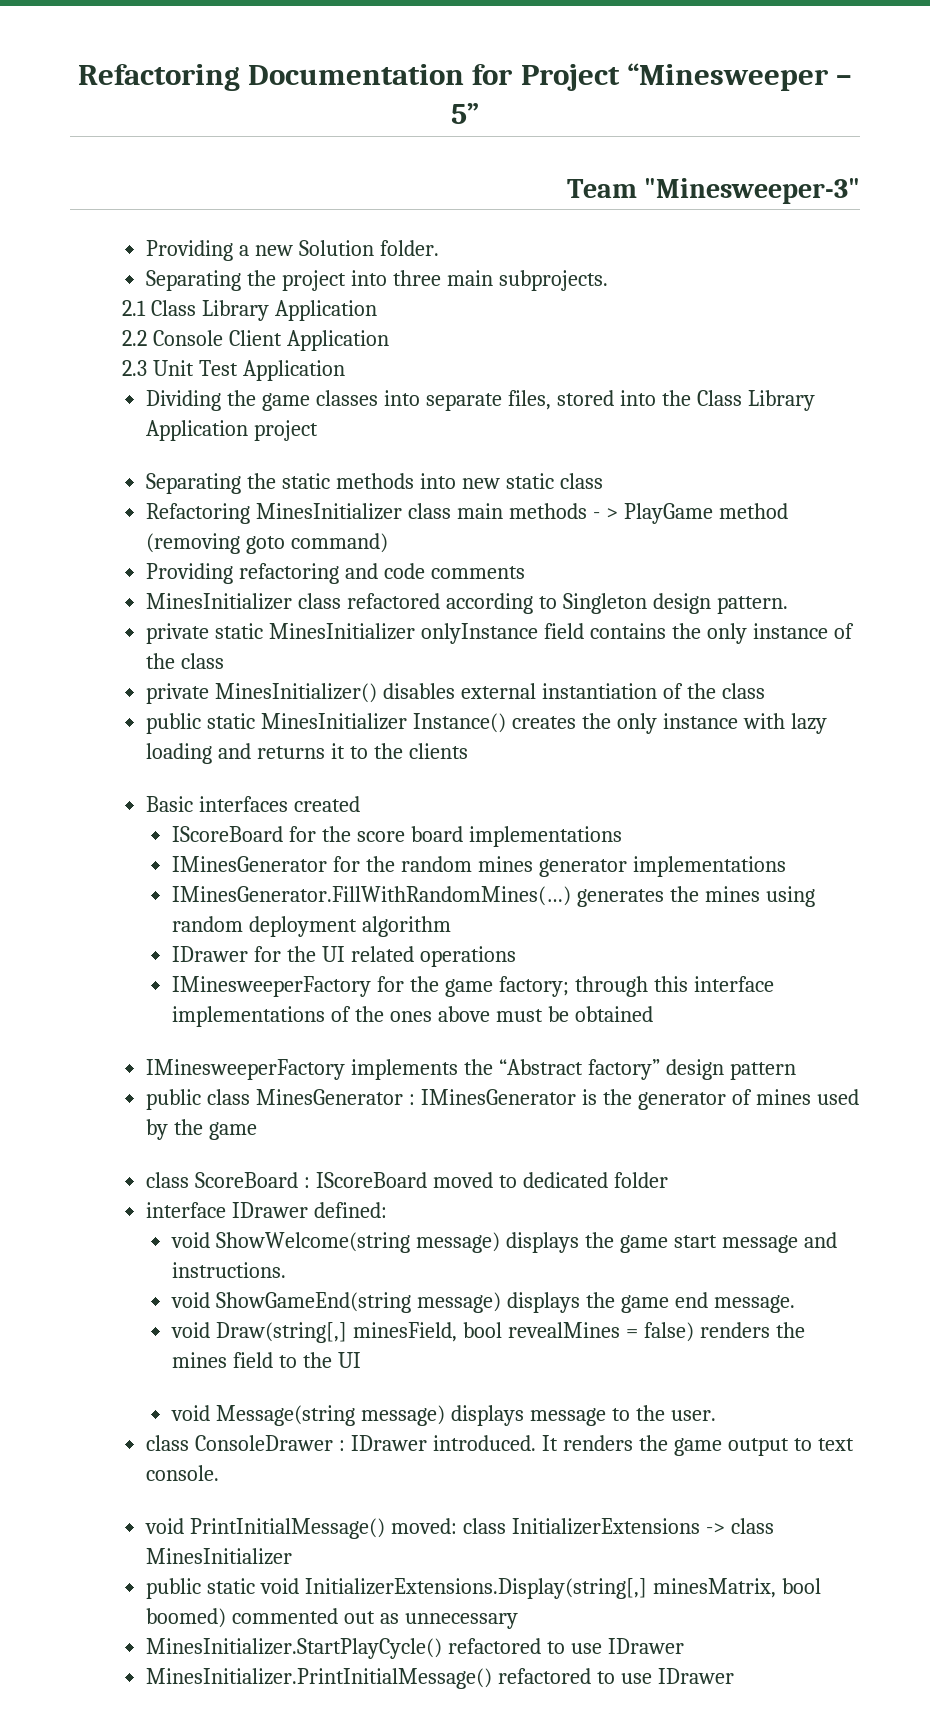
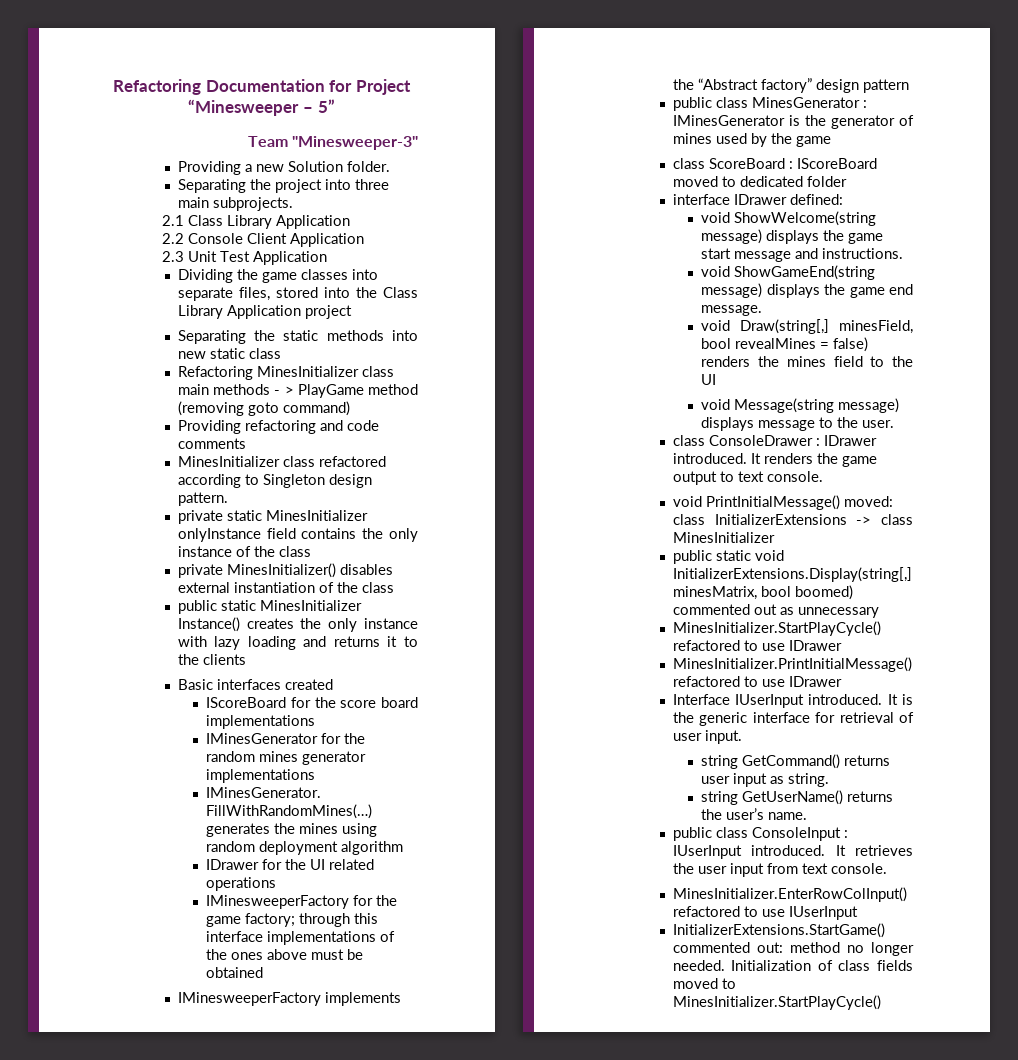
+ Interface IUserInput introduced. It is the generic interface for retrieval of user input.
+ string GetCommand() returns user input as string.
+ string GetUserName() returns the user’s name.
+ public class ConsoleInput : IUserInput introduced. It retrieves the user input from text console.
+ MinesInitializer.EnterRowColInput() refactored to use IUserInput
+ InitializerExtensions.StartGame() commented out: method no longer needed. Initialization of class fields moved to MinesInitializer.StartPlayCycle()

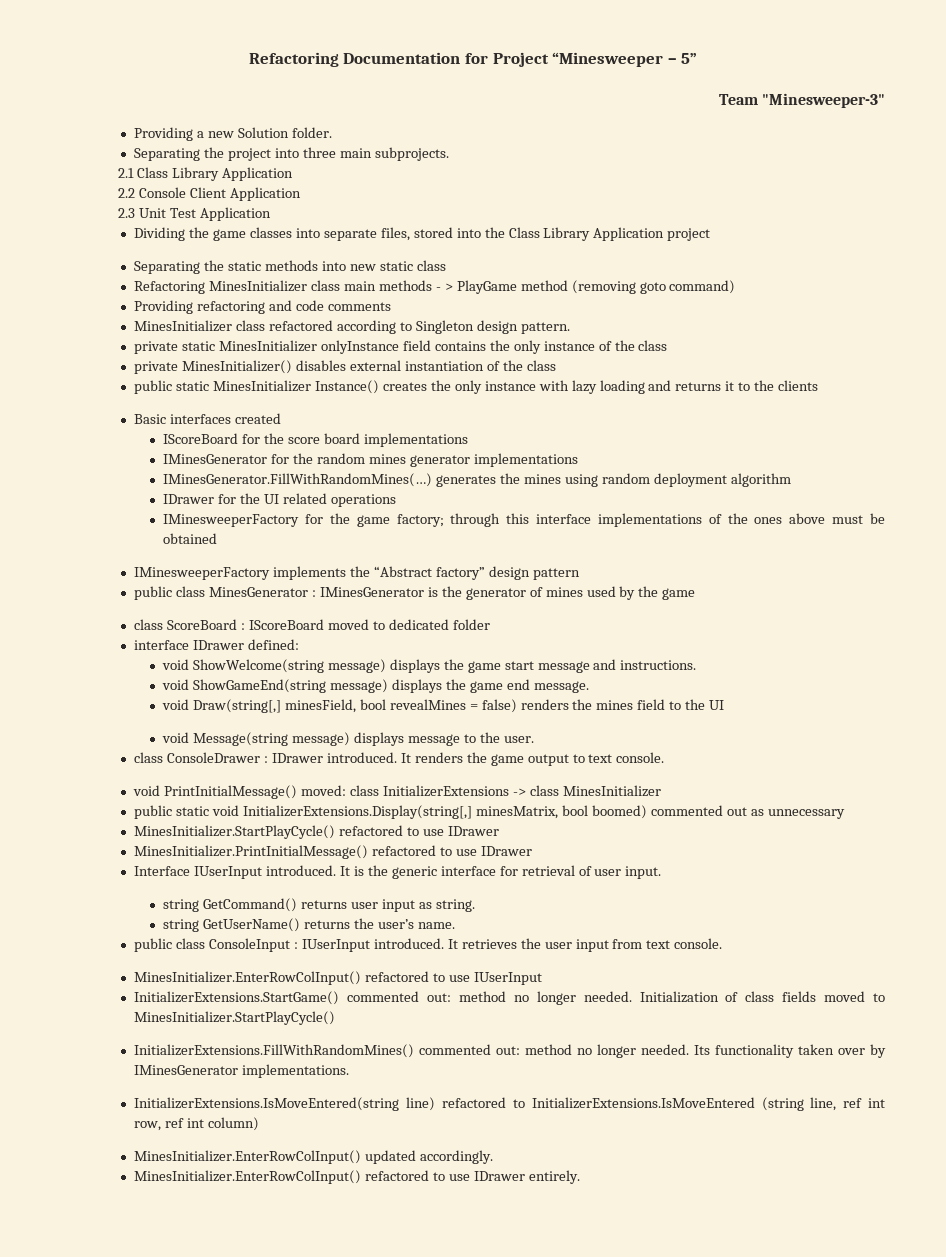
+ InitializerExtensions.FillWithRandomMines() commented out: method no longer needed. Its functionality taken over by IMinesGenerator implementations.
+ InitializerExtensions.IsMoveEntered(string line) refactored to InitializerExtensions.IsMoveEntered (string line, ref int row, ref int column)
+ MinesInitializer.EnterRowColInput() updated accordingly.
+ MinesInitializer.EnterRowColInput() refactored to use IDrawer entirely.

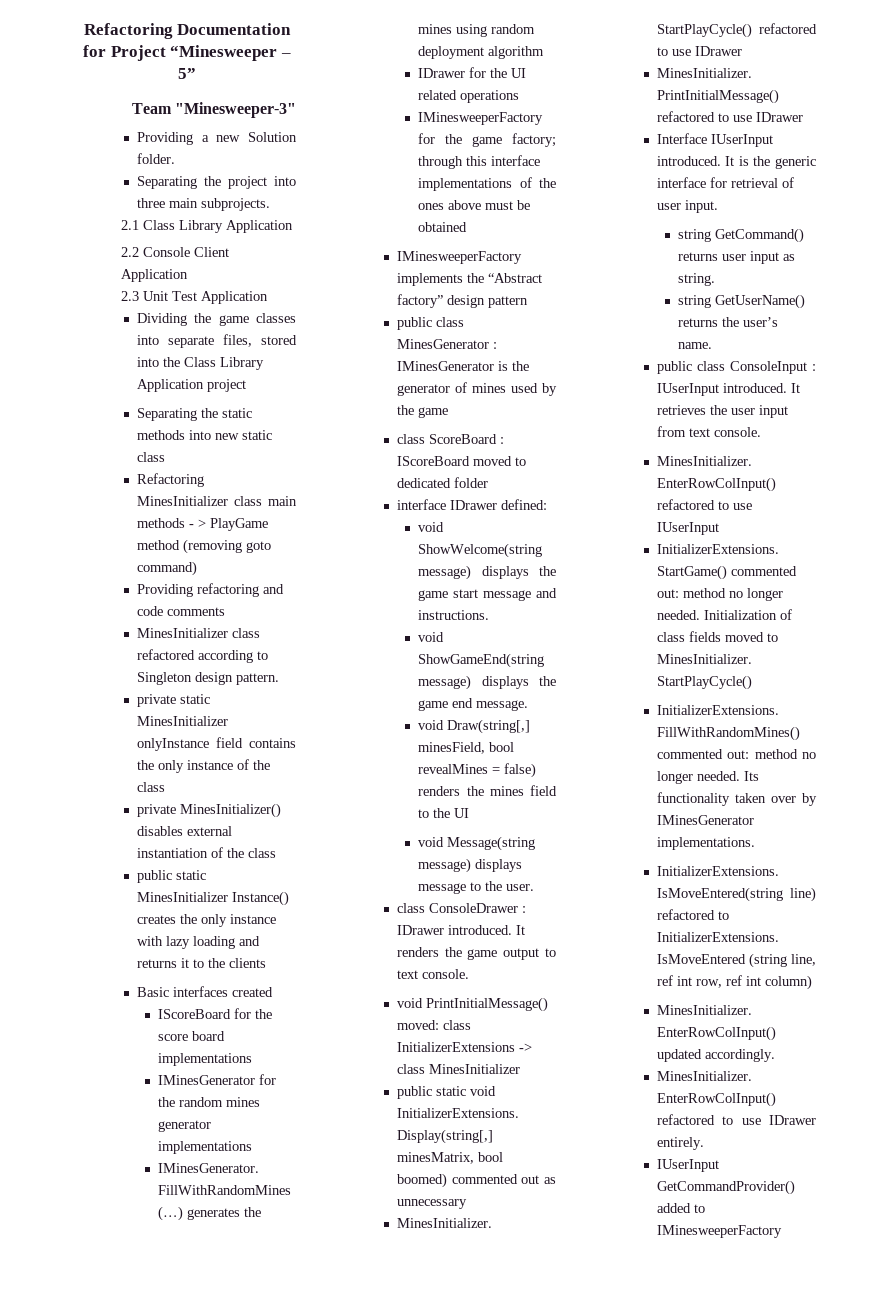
+ IUserInput GetCommandProvider() added to IMinesweeperFactory

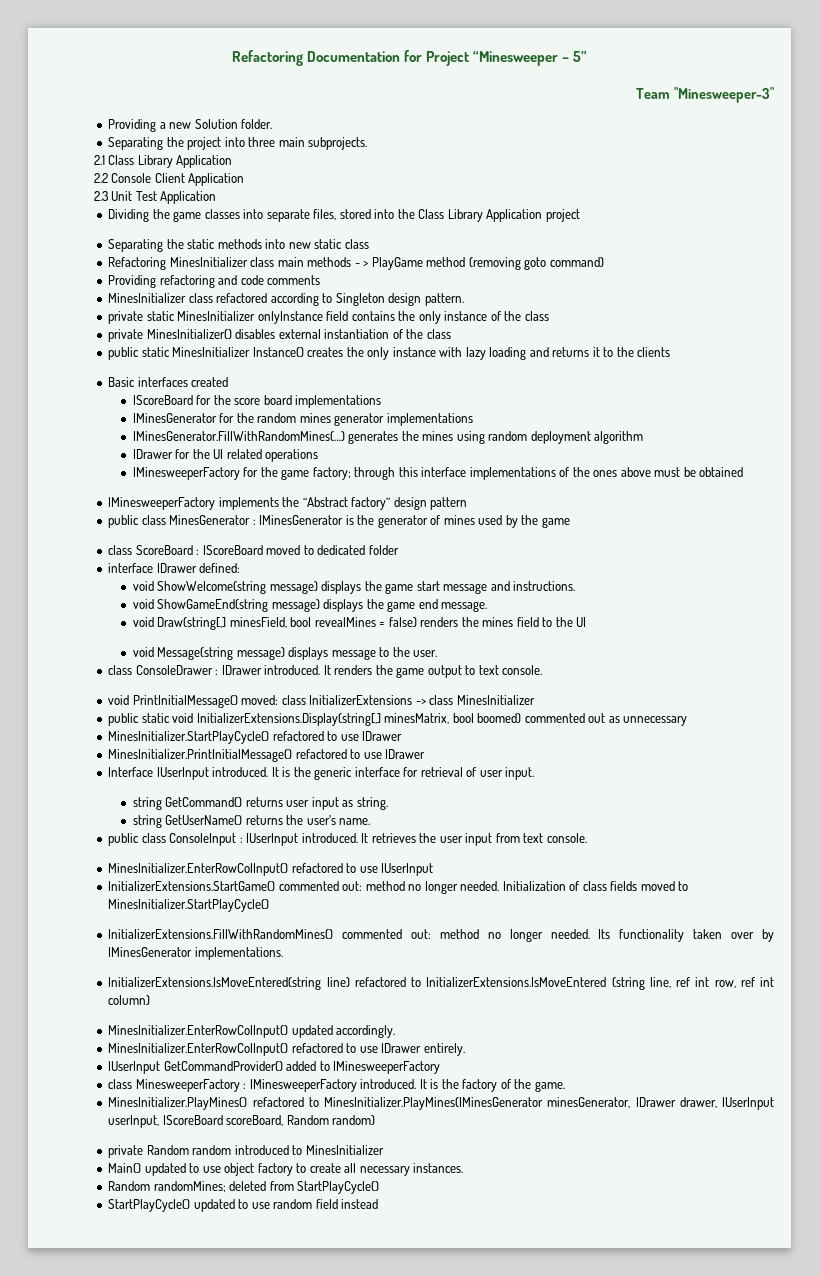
+ class MinesweeperFactory : IMinesweeperFactory introduced. It is the factory of the game.
+ MinesInitializer.PlayMines() refactored to MinesInitializer.PlayMines(IMinesGenerator minesGenerator, IDrawer drawer, IUserInput userInput, IScoreBoard scoreBoard, Random random)
+ private Random random introduced to MinesInitializer
+ Main() updated to use object factory to create all necessary instances.
+ Random randomMines; deleted from StartPlayCycle()
+ StartPlayCycle() updated to use random field instead

